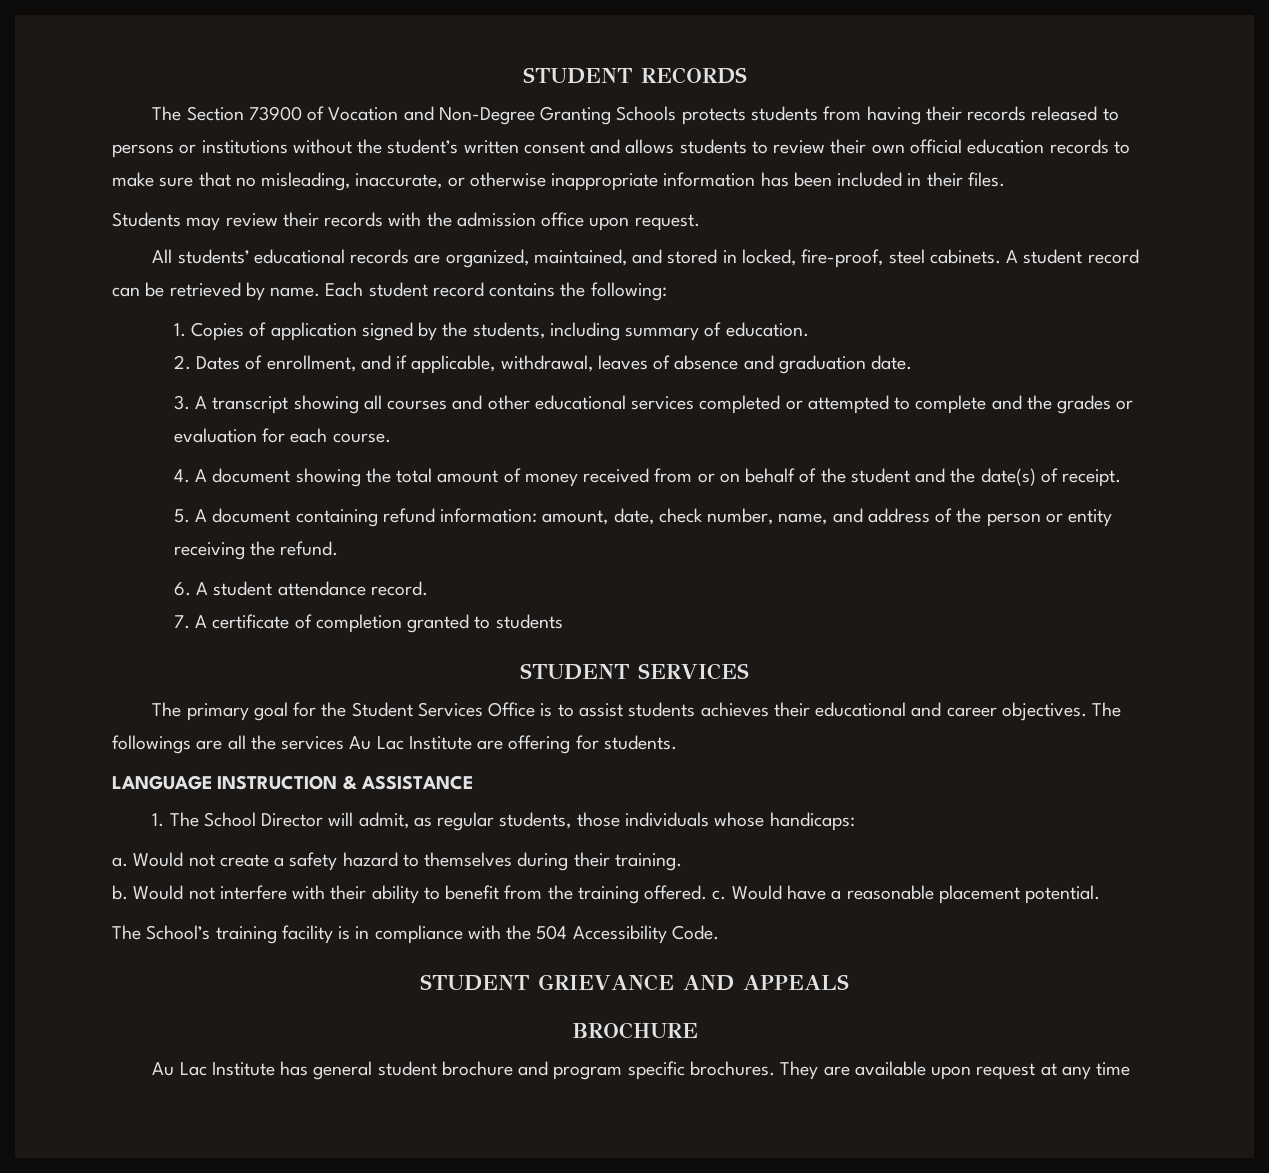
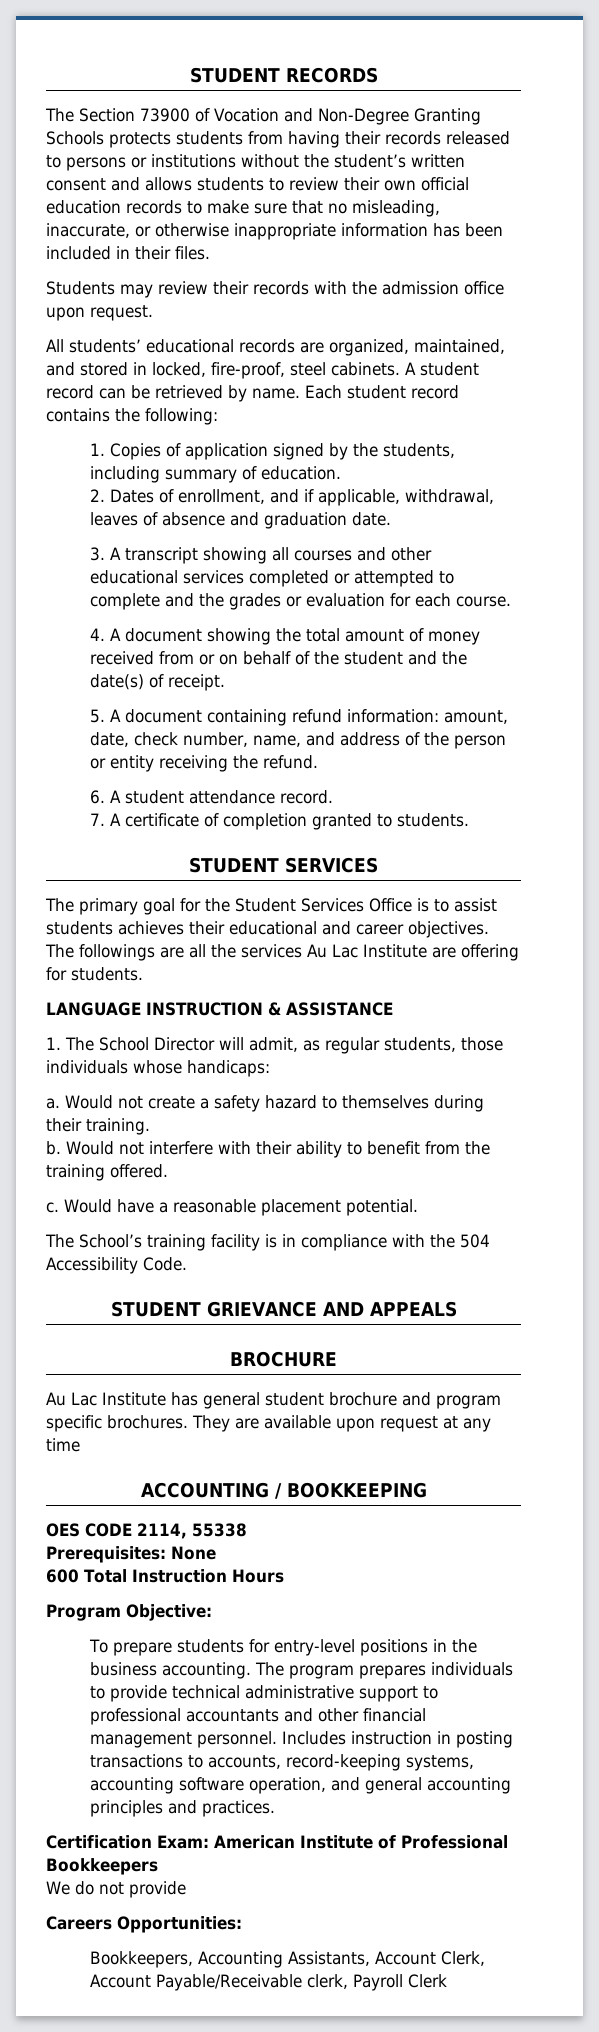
- 7. A certificate of completion granted to students
+ 7. A certificate of completion granted to students.
- Would not interfere with their ability to benefit from the training offered. c.
+ Would not interfere with their ability to benefit from the training offered.
+ c.
+ ACCOUNTING / BOOKKEEPING
+ OES CODE 2114, 55338
+ Prerequisites: None
+ 600 Total Instruction Hours
+ Program Objective:
+ To prepare students for entry-level positions in the business accounting. The program prepares individuals to provide technical administrative support to professional accountants and other financial management personnel. Includes instruction in posting transactions to accounts, record-keeping systems, accounting software operation, and general accounting principles and practices.
+ Certification Exam: American Institute of Professional Bookkeepers
+ We do not provide
+ Careers Opportunities:
+ Bookkeepers, Accounting Assistants, Account Clerk, Account Payable/Receivable clerk, Payroll Clerk

